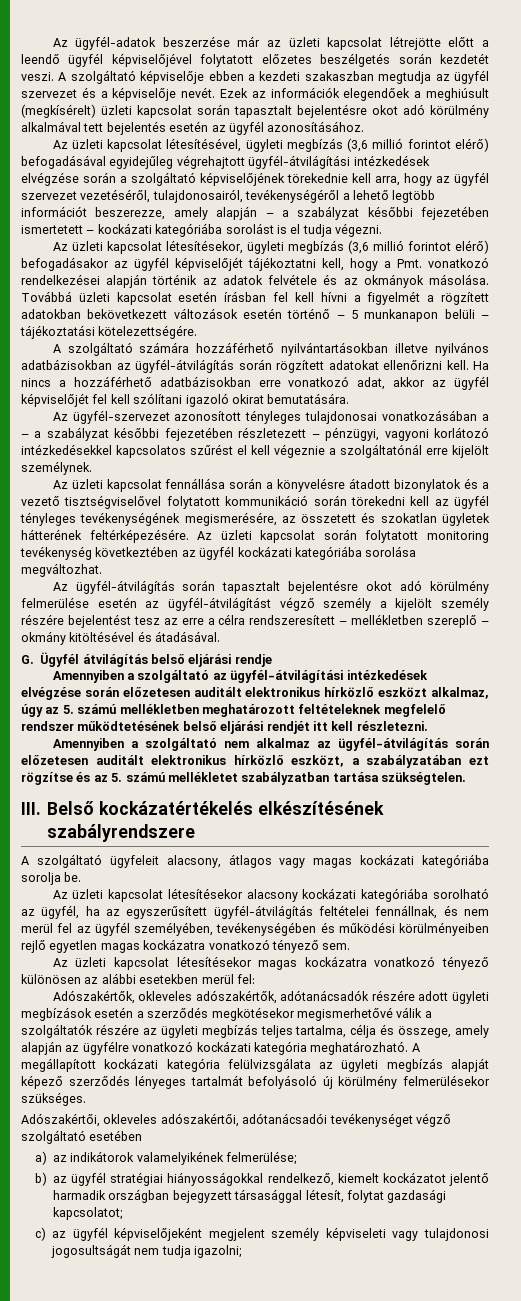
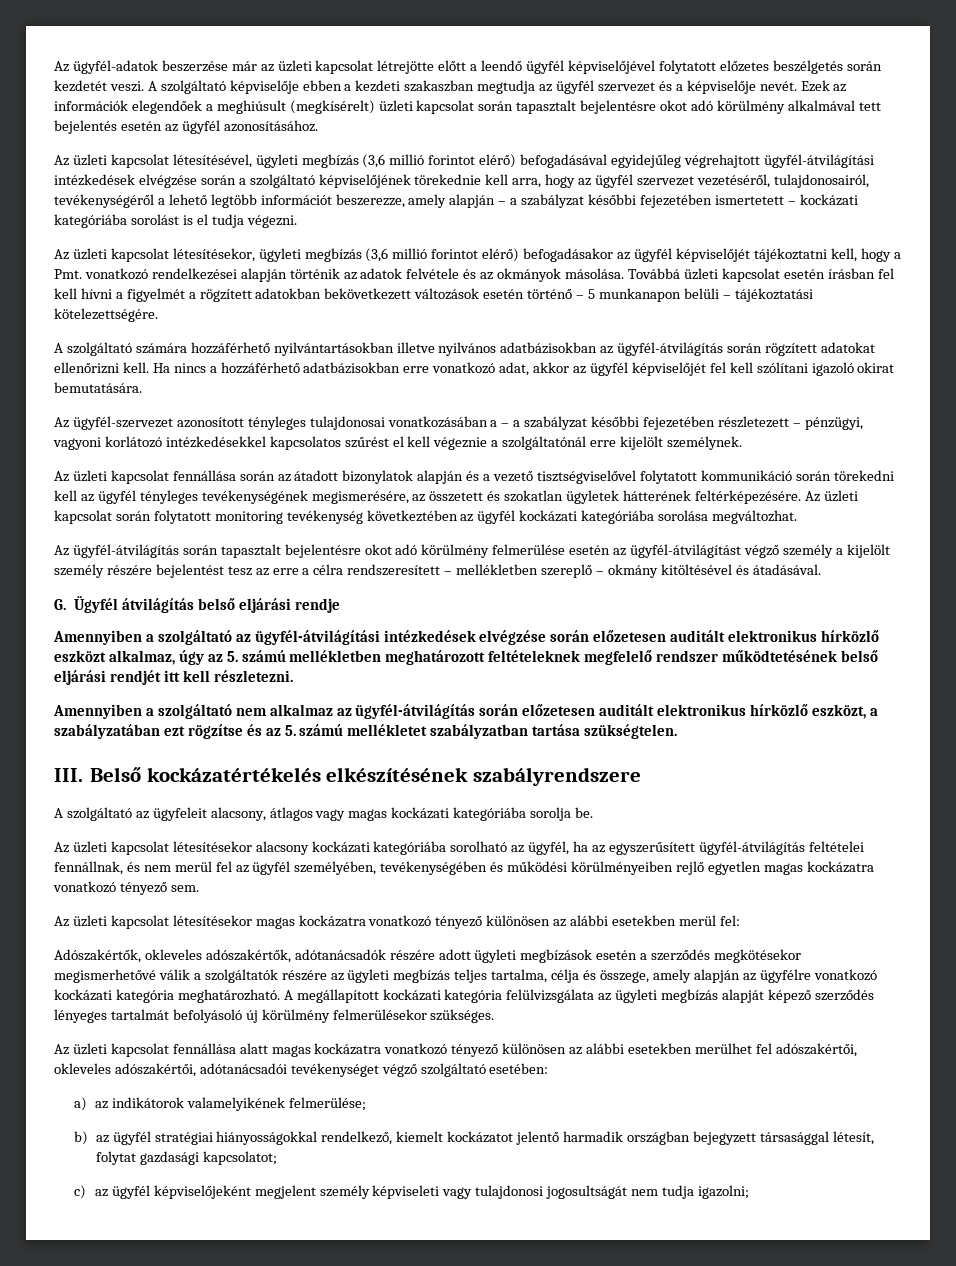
- Az üzleti kapcsolat fennállása során a könyvelésre átadott bizonylatok és a vezető tisztségviselővel folytatott kommunikáció során törekedni kell az ügyfél tényleges tevékenységének megismerésére, az összetett és szokatlan ügyletek hátterének feltérképezésére.
+ Az üzleti kapcsolat fennállása során az átadott bizonylatok alapján és a vezető tisztségviselővel folytatott kommunikáció során törekedni kell az ügyfél tényleges tevékenységének megismerésére, az összetett és szokatlan ügyletek hátterének feltérképezésére.
- A szolgáltató ügyfeleit alacsony, átlagos vagy magas kockázati kategóriába sorolja be.
+ A szolgáltató az ügyfeleit alacsony, átlagos vagy magas kockázati kategóriába sorolja be.
- Adószakértői, okleveles adószakértői, adótanácsadói tevékenységet végző szolgáltató esetében
+ Az üzleti kapcsolat fennállása alatt magas kockázatra vonatkozó tényező különösen az alábbi esetekben merülhet fel adószakértői, okleveles adószakértői, adótanácsadói tevékenységet végző szolgáltató esetében:

